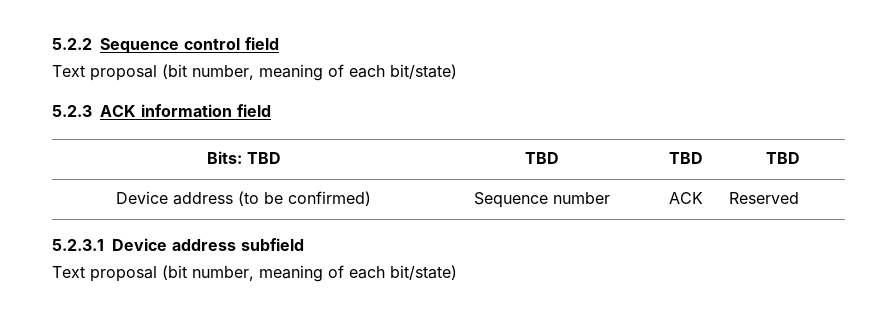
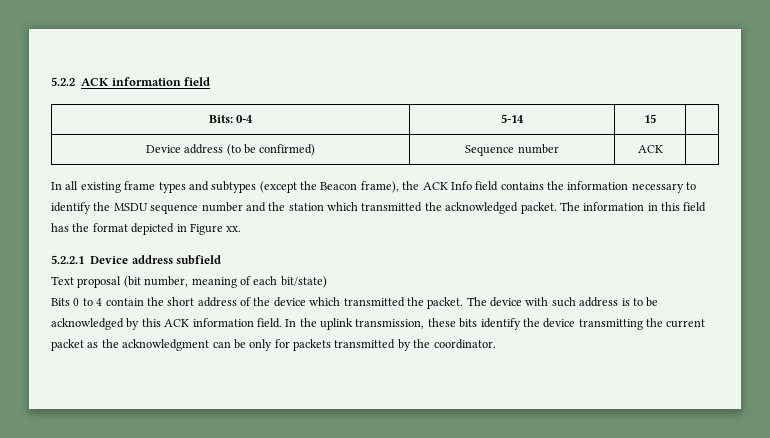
- 5.2.2 Sequence control field
- Text proposal (bit number, meaning of each bit/state)
- 5.2.3 ACK information field
+ 5.2.2 ACK information field
- Bits: TBD | TBD | TBD | TBD
+ Bits: 0-4 | 5-14 | 15 |
- Device address (to be confirmed) | Sequence number | ACK | Reserved
- 5.2.3.1 Device address subfield
+ Device address (to be confirmed) | Sequence number | ACK |
+ In all existing frame types and subtypes (except the Beacon frame), the ACK Info field contains the information necessary to identify the MSDU sequence number and the station which transmitted the acknowledged packet. The information in this field has the format depicted in Figure xx.
+ 5.2.2.1 Device address subfield
+ Bits 0 to 4 contain the short address of the device which transmitted the packet. The device with such address is to be acknowledged by this ACK information field. In the uplink transmission, these bits identify the device transmitting the current packet as the acknowledgment can be only for packets transmitted by the coordinator.

